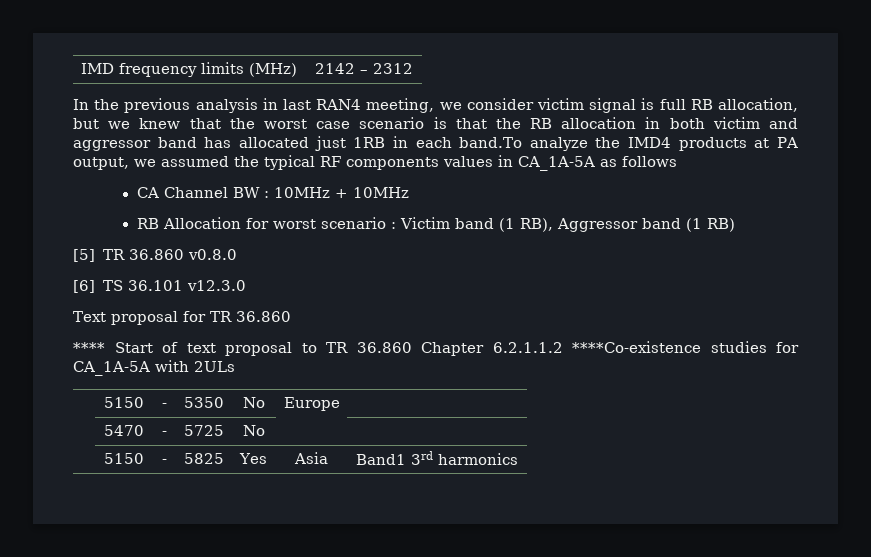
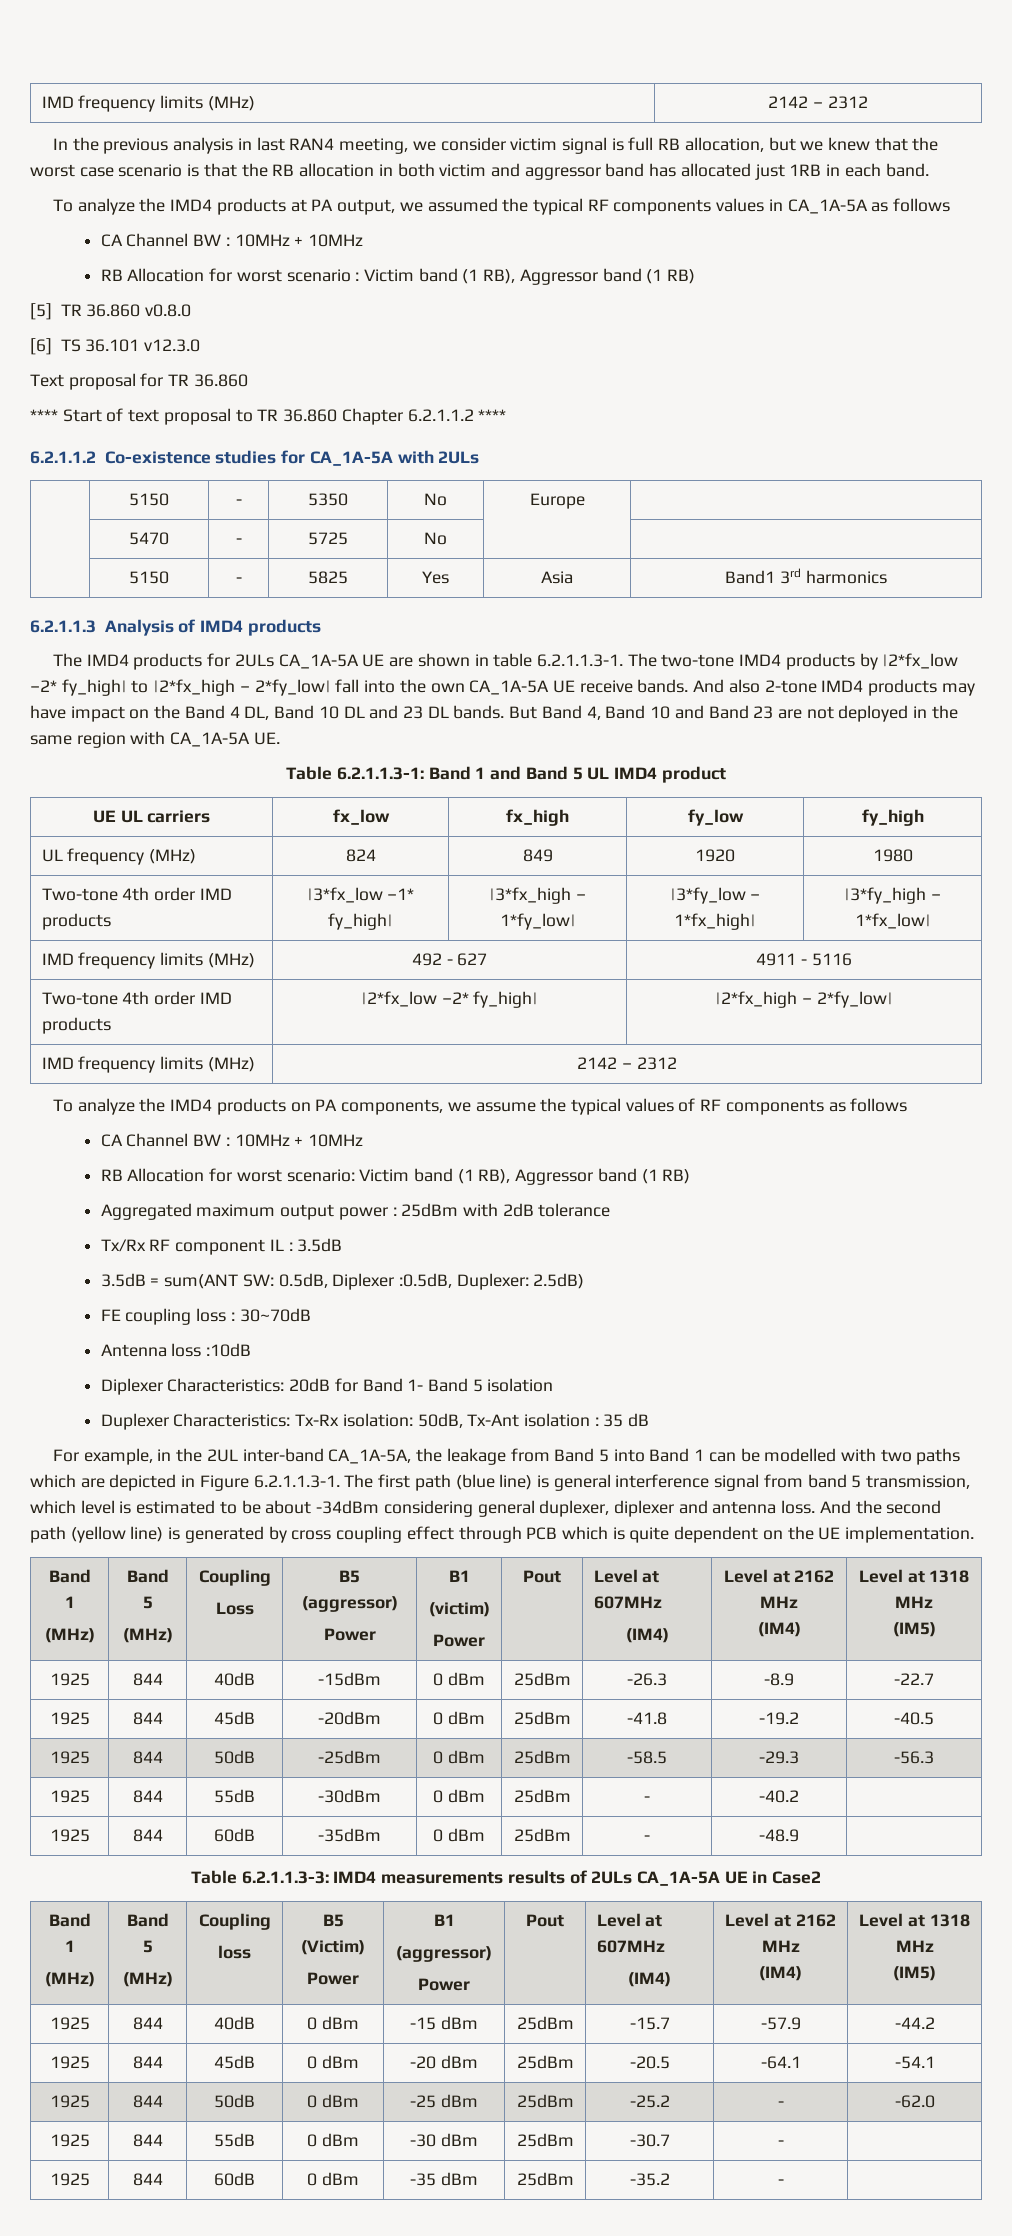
- In the previous analysis in last RAN4 meeting, we consider victim signal is full RB allocation, but we knew that the worst case scenario is that the RB allocation in both victim and aggressor band has allocated just 1RB in each band.To analyze the IMD4 products at PA output, we assumed the typical RF components values in CA_1A-5A as follows
+ In the previous analysis in last RAN4 meeting, we consider victim signal is full RB allocation, but we knew that the worst case scenario is that the RB allocation in both victim and aggressor band has allocated just 1RB in each band.
+ To analyze the IMD4 products at PA output, we assumed the typical RF components values in CA_1A-5A as follows
- **** Start of text proposal to TR 36.860 Chapter 6.2.1.1.2 ****Co-existence studies for CA_1A-5A with 2ULs
+ **** Start of text proposal to TR 36.860 Chapter 6.2.1.1.2 ****
+ 6.2.1.1.2 Co-existence studies for CA_1A-5A with 2ULs
+ 6.2.1.1.3 Analysis of IMD4 products
+ The IMD4 products for 2ULs CA_1A-5A UE are shown in table 6.2.1.1.3-1. The two-tone IMD4 products by |2*fx_low –2* fy_high| to |2*fx_high – 2*fy_low| fall into the own CA_1A-5A UE receive bands. And also 2-tone IMD4 products may have impact on the Band 4 DL, Band 10 DL and 23 DL bands. But Band 4, Band 10 and Band 23 are not deployed in the same region with CA_1A-5A UE.
+ Table 6.2.1.1.3-1: Band 1 and Band 5 UL IMD4 product
+ UE UL carriers | fx_low | fx_high | fy_low | fy_high
+ UL frequency (MHz) | 824 | 849 | 1920 | 1980
+ Two-tone 4th order IMD products | |3*fx_low –1* fy_high| | |3*fx_high – 1*fy_low| | |3*fy_low – 1*fx_high| | |3*fy_high – 1*fx_low|
+ IMD frequency limits (MHz) | 492 - 627 | 4911 - 5116
+ Two-tone 4th order IMD products | |2*fx_low –2* fy_high| | |2*fx_high – 2*fy_low|
+ IMD frequency limits (MHz) | 2142 – 2312
+ To analyze the IMD4 products on PA components, we assume the typical values of RF components as follows
+ CA Channel BW : 10MHz + 10MHz
+ RB Allocation for worst scenario: Victim band (1 RB), Aggressor band (1 RB)
+ Aggregated maximum output power : 25dBm with 2dB tolerance
+ Tx/Rx RF component IL : 3.5dB
+ 3.5dB = sum(ANT SW: 0.5dB, Diplexer :0.5dB, Duplexer: 2.5dB)
+ FE coupling loss : 30~70dB
+ Antenna loss :10dB
+ Diplexer Characteristics: 20dB for Band 1- Band 5 isolation
+ Duplexer Characteristics: Tx-Rx isolation: 50dB, Tx-Ant isolation : 35 dB
+ For example, in the 2UL inter-band CA_1A-5A, the leakage from Band 5 into Band 1 can be modelled with two paths which are depicted in Figure 6.2.1.1.3-1. The first path (blue line) is general interference signal from band 5 transmission, which level is estimated to be about -34dBm considering general duplexer, diplexer and antenna loss. And the second path (yellow line) is generated by cross coupling effect through PCB which is quite dependent on the UE implementation.
+ Band 1
+ (MHz) | Band 5
+ (MHz) | Coupling
+ Loss | B5 (aggressor)
+ Power | B1
+ (victim)
+ Power | Pout | Level at 607MHz
+ (IM4) | Level at 2162 MHz
+ (IM4) | Level at 1318 MHz
+ (IM5)
+ 1925 | 844 | 40dB | -15dBm | 0 dBm | 25dBm | -26.3 | -8.9 | -22.7
+ 1925 | 844 | 45dB | -20dBm | 0 dBm | 25dBm | -41.8 | -19.2 | -40.5
+ 1925 | 844 | 50dB | -25dBm | 0 dBm | 25dBm | -58.5 | -29.3 | -56.3
+ 1925 | 844 | 55dB | -30dBm | 0 dBm | 25dBm | - | -40.2 |
+ 1925 | 844 | 60dB | -35dBm | 0 dBm | 25dBm | - | -48.9 |
+ Table 6.2.1.1.3-3: IMD4 measurements results of 2ULs CA_1A-5A UE in Case2
+ Band 1
+ (MHz) | Band 5
+ (MHz) | Coupling
+ loss | B5 (Victim)
+ Power | B1
+ (aggressor)
+ Power | Pout | Level at 607MHz
+ (IM4) | Level at 2162 MHz
+ (IM4) | Level at 1318 MHz
+ (IM5)
+ 1925 | 844 | 40dB | 0 dBm | -15 dBm | 25dBm | -15.7 | -57.9 | -44.2
+ 1925 | 844 | 45dB | 0 dBm | -20 dBm | 25dBm | -20.5 | -64.1 | -54.1
+ 1925 | 844 | 50dB | 0 dBm | -25 dBm | 25dBm | -25.2 | - | -62.0
+ 1925 | 844 | 55dB | 0 dBm | -30 dBm | 25dBm | -30.7 | - |
+ 1925 | 844 | 60dB | 0 dBm | -35 dBm | 25dBm | -35.2 | - |

